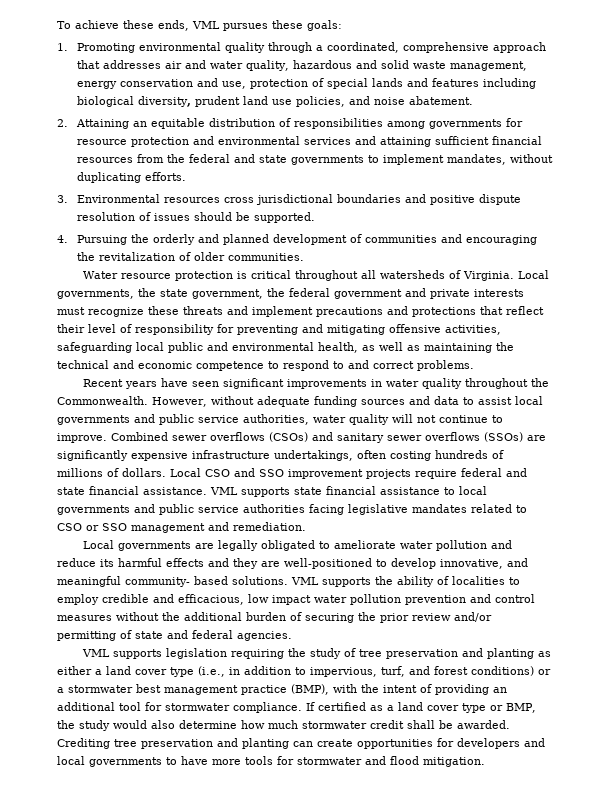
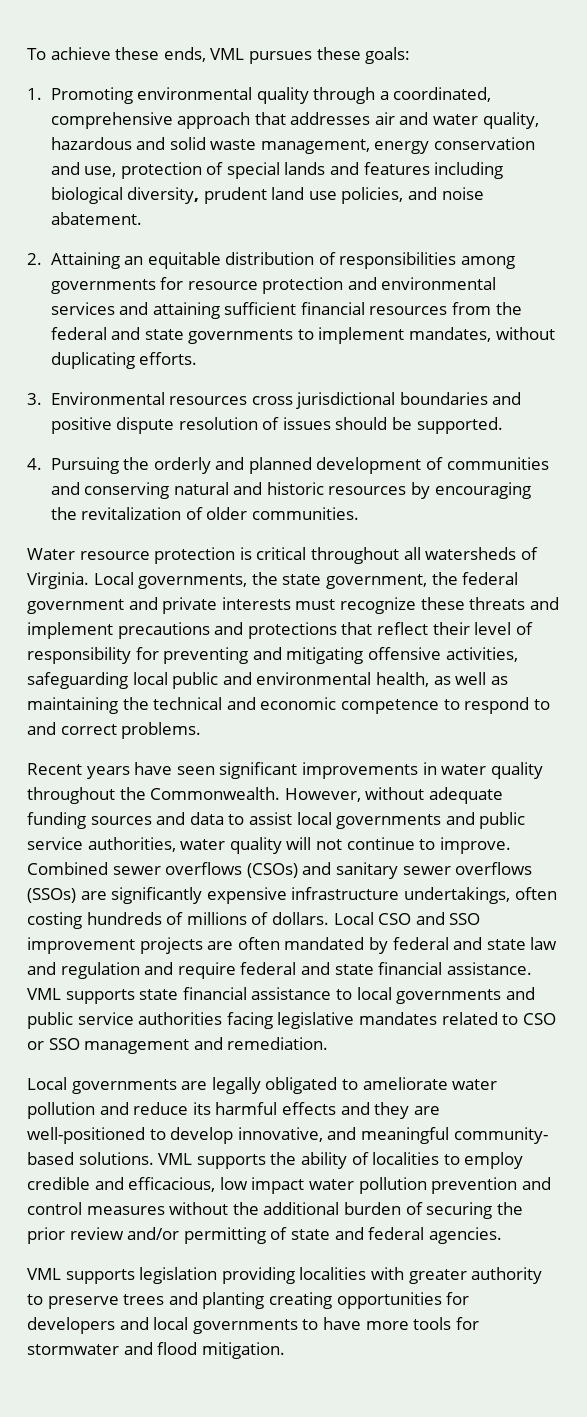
- 4. Pursuing the orderly and planned development of communities and encouraging the revitalization of older communities.
+ 4. Pursuing the orderly and planned development of communities and conserving natural and historic resources by encouraging the revitalization of older communities.
- Local CSO and SSO improvement projects require federal and state financial assistance.
+ Local CSO and SSO improvement projects are often mandated by federal and state law and regulation and require federal and state financial assistance.
- VML supports legislation requiring the study of tree preservation and planting as either a land cover type (i.e., in addition to impervious, turf, and forest conditions) or a stormwater best management practice (BMP), with the intent of providing an additional tool for stormwater compliance. If certified as a land cover type or BMP, the study would also determine how much stormwater credit shall be awarded. Crediting tree preservation and planting can create opportunities for developers and local governments to have more tools for stormwater and flood mitigation.
+ VML supports legislation providing localities with greater authority to preserve trees and planting creating opportunities for developers and local governments to have more tools for stormwater and flood mitigation.

